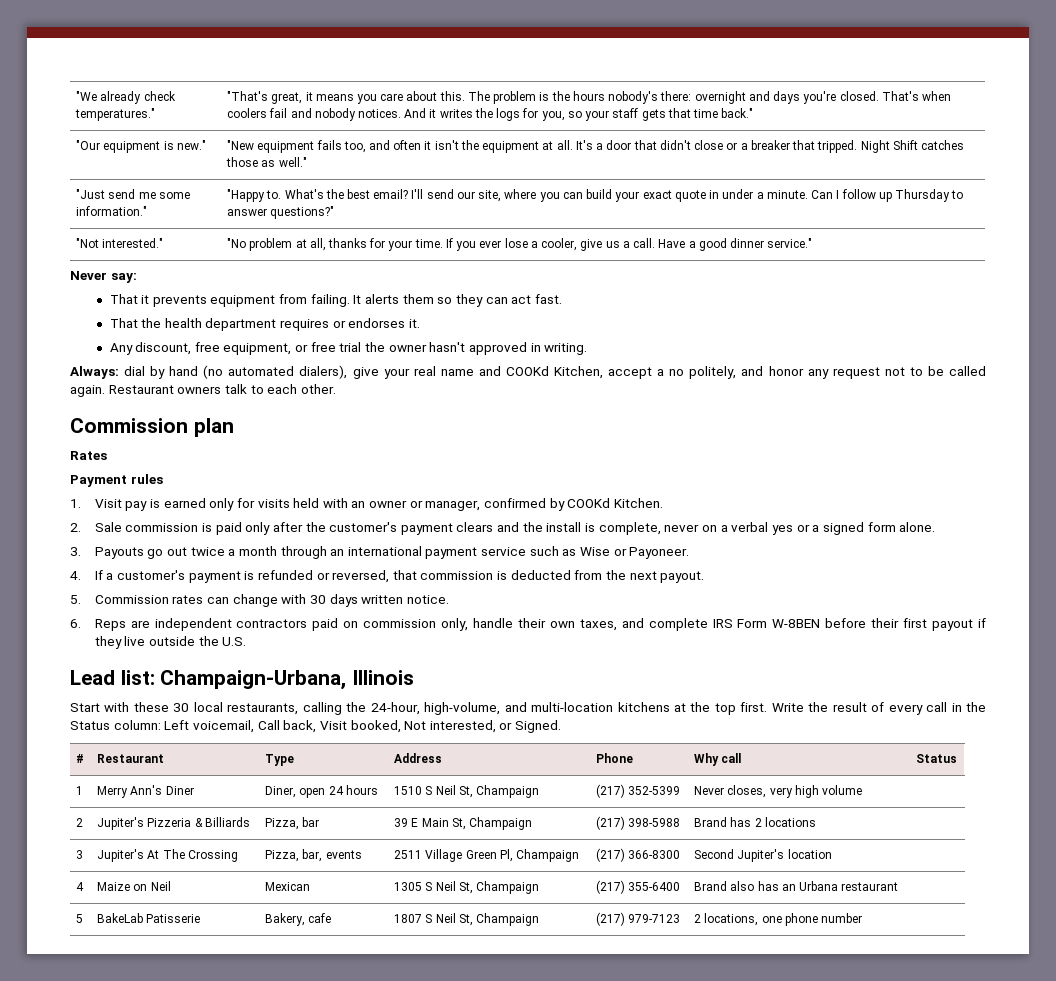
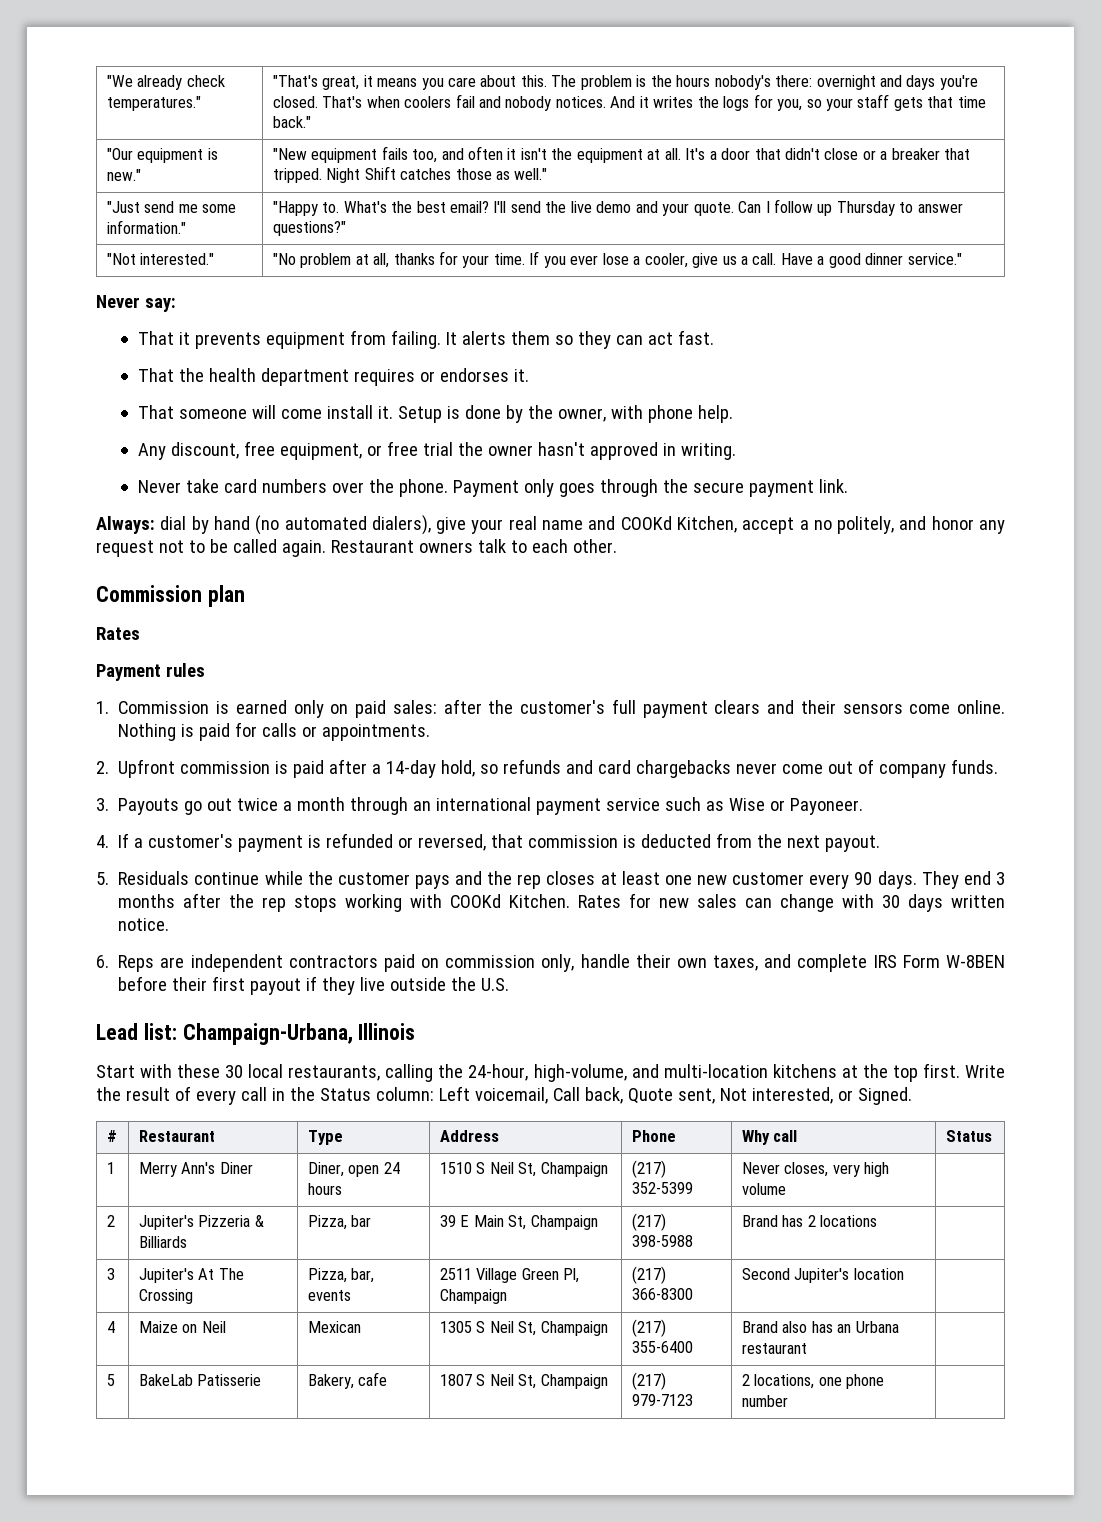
- "Just send me some information." | "Happy to. What's the best email? I'll send our site, where you can build your exact quote in under a minute. Can I follow up Thursday to answer questions?"
+ "Just send me some information." | "Happy to. What's the best email? I'll send the live demo and your quote. Can I follow up Thursday to answer questions?"
+ That someone will come install it. Setup is done by the owner, with phone help.
+ Never take card numbers over the phone. Payment only goes through the secure payment link.
- 1. Visit pay is earned only for visits held with an owner or manager, confirmed by COOKd Kitchen.
+ 1. Commission is earned only on paid sales: after the customer's full payment clears and their sensors come online. Nothing is paid for calls or appointments.
- 2. Sale commission is paid only after the customer's payment clears and the install is complete, never on a verbal yes or a signed form alone.
+ 2. Upfront commission is paid after a 14-day hold, so refunds and card chargebacks never come out of company funds.
- 5. Commission rates can change with 30 days written notice.
+ 5. Residuals continue while the customer pays and the rep closes at least one new customer every 90 days. They end 3 months after the rep stops working with COOKd Kitchen. Rates for new sales can change with 30 days written notice.
- Write the result of every call in the Status column: Left voicemail, Call back, Visit booked, Not interested, or Signed.
+ Write the result of every call in the Status column: Left voicemail, Call back, Quote sent, Not interested, or Signed.

